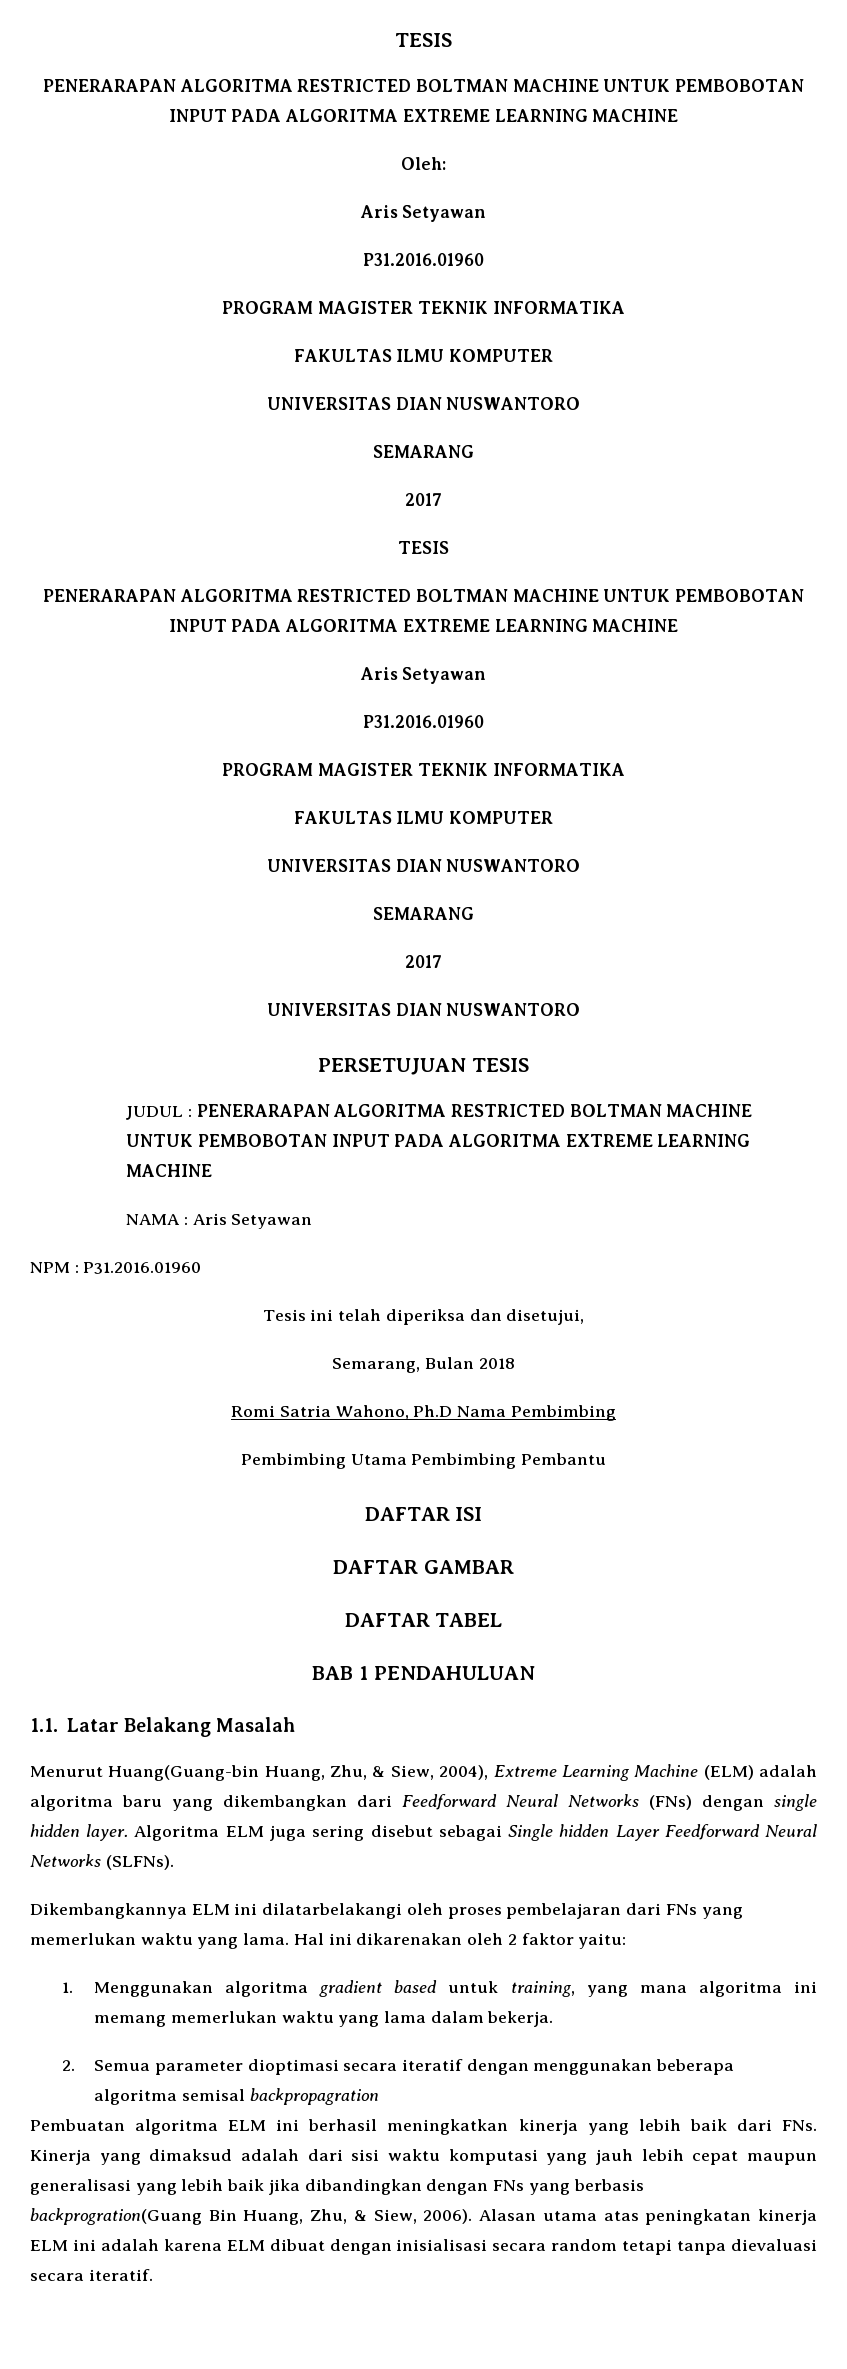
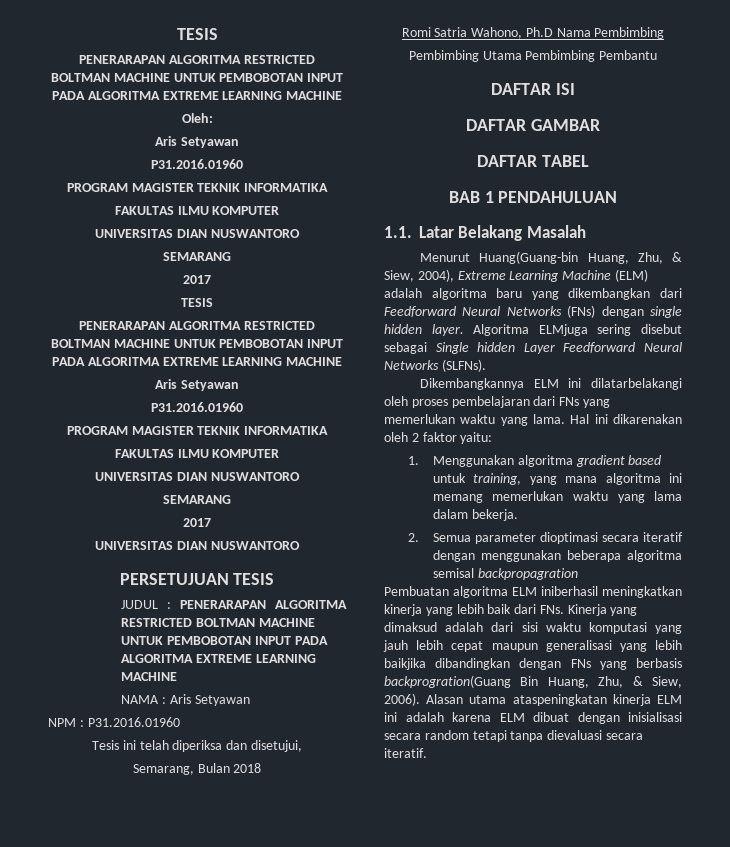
- Algoritma ELM juga sering disebut sebagai Single hidden Layer Feedforward Neural Networks (SLFNs).
+ Algoritma ELMjuga sering disebut sebagai Single hidden Layer Feedforward Neural Networks (SLFNs).
- Pembuatan algoritma ELM ini berhasil meningkatkan kinerja yang lebih baik dari FNs. Kinerja yang dimaksud adalah dari sisi waktu komputasi yang jauh lebih cepat maupun generalisasi yang lebih baik jika dibandingkan dengan FNs yang berbasis backprogration(Guang Bin Huang, Zhu, & Siew, 2006).
+ Pembuatan algoritma ELM iniberhasil meningkatkan kinerja yang lebih baik dari FNs. Kinerja yang dimaksud adalah dari sisi waktu komputasi yang jauh lebih cepat maupun generalisasi yang lebih baikjika dibandingkan dengan FNs yang berbasis backprogration(Guang Bin Huang, Zhu, & Siew, 2006).
- Alasan utama atas peningkatan kinerja ELM ini adalah karena ELM dibuat dengan inisialisasi secara random tetapi tanpa dievaluasi secara iteratif.
+ Alasan utama ataspeningkatan kinerja ELM ini adalah karena ELM dibuat dengan inisialisasi secara random tetapi tanpa dievaluasi secara iteratif.

